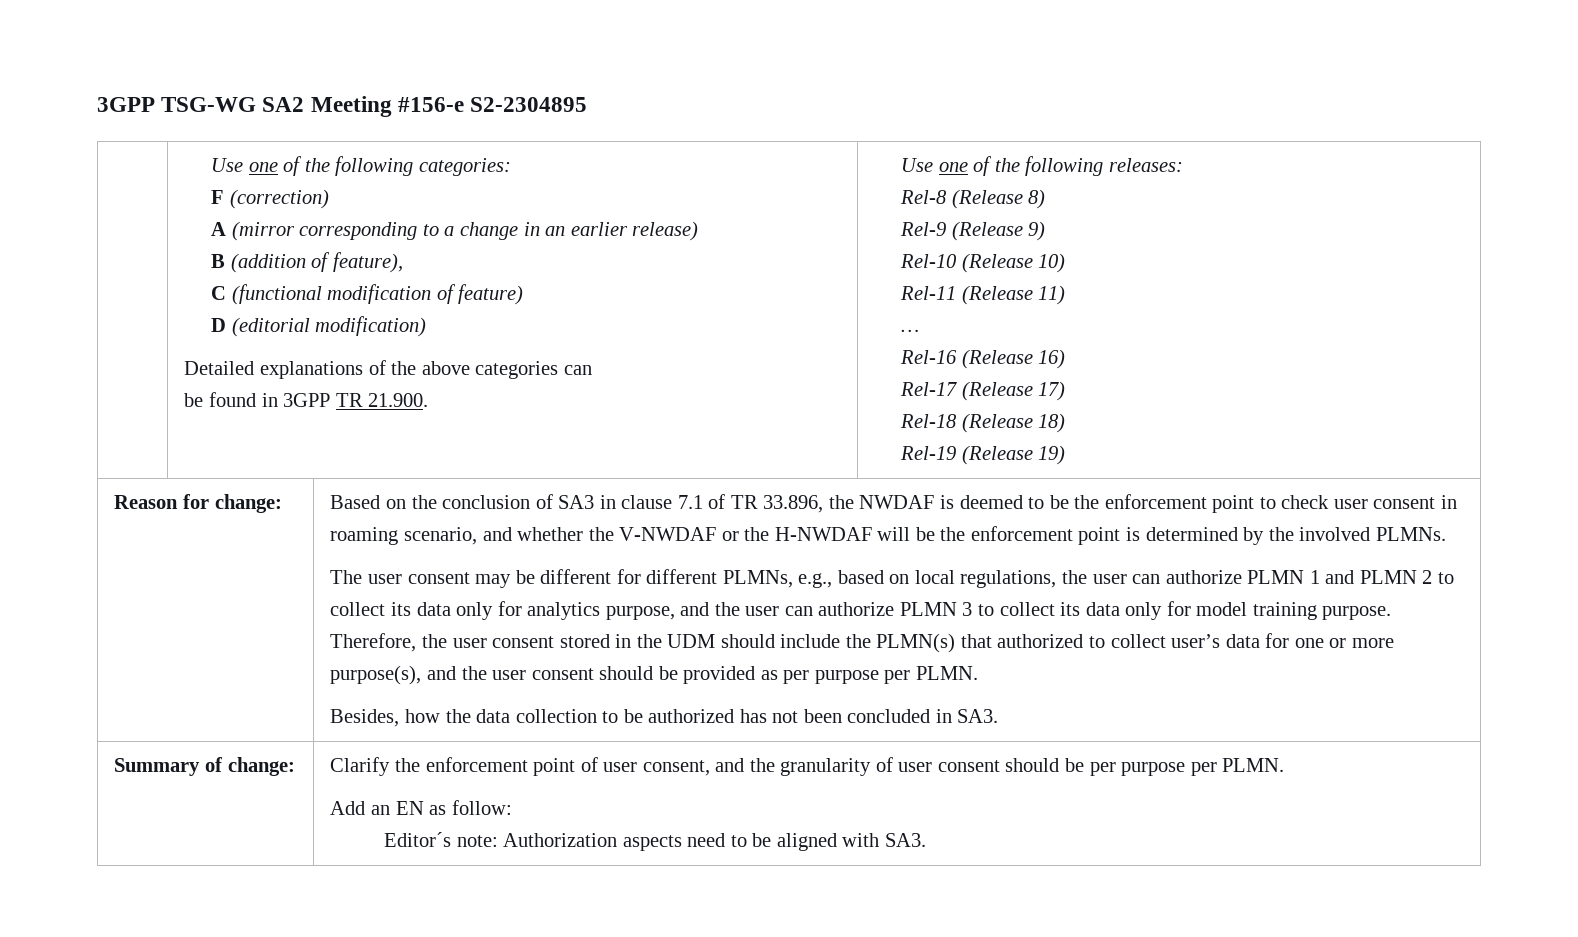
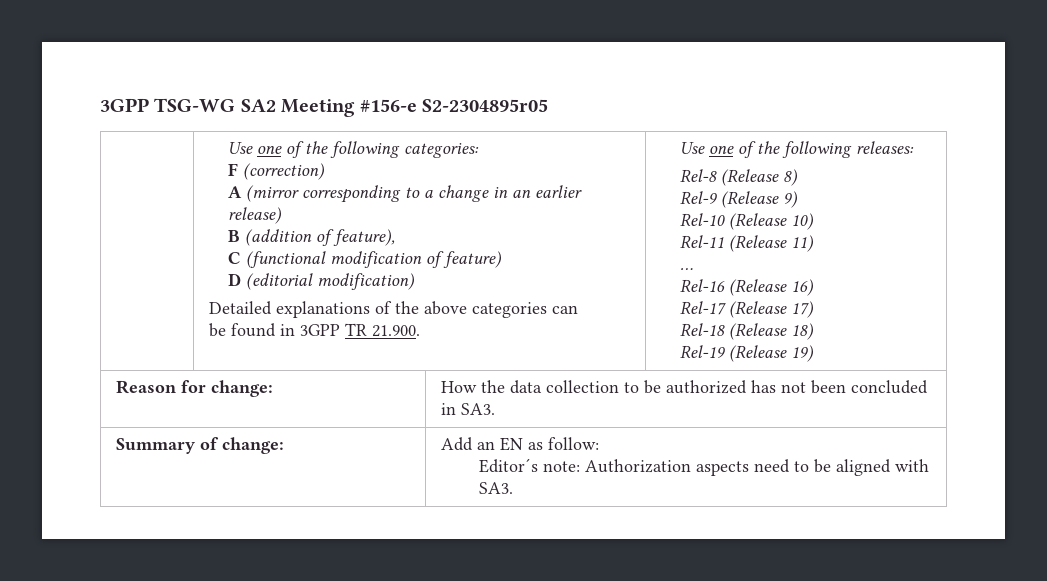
- 3GPP TSG-WG SA2 Meeting #156-e S2-2304895
+ 3GPP TSG-WG SA2 Meeting #156-e S2-2304895r05
- Based on the conclusion of SA3 in clause 7.1 of TR 33.896, the NWDAF is deemed to be the enforcement point to check user consent in roaming scenario, and whether the V-NWDAF or the H-NWDAF will be the enforcement point is determined by the involved PLMNs.
- The user consent may be different for different PLMNs, e.g., based on local regulations, the user can authorize PLMN 1 and PLMN 2 to collect its data only for analytics purpose, and the user can authorize PLMN 3 to collect its data only for model training purpose. Therefore, the user consent stored in the UDM should include the PLMN(s) that authorized to collect user’s data for one or more purpose(s), and the user consent should be provided as per purpose per PLMN.
- Besides, how the data collection to be authorized has not been concluded in SA3.
+ How the data collection to be authorized has not been concluded in SA3.
- Summary of change: | Clarify the enforcement point of user consent, and the granularity of user consent should be per purpose per PLMN.
- Add an EN as follow:
+ Summary of change: | Add an EN as follow:

